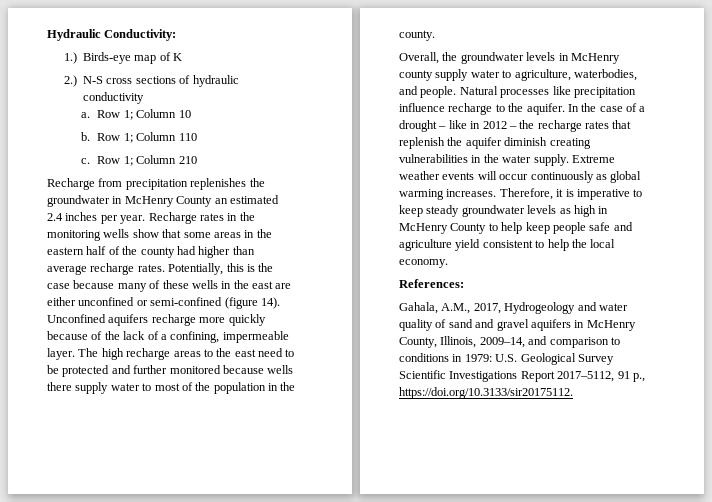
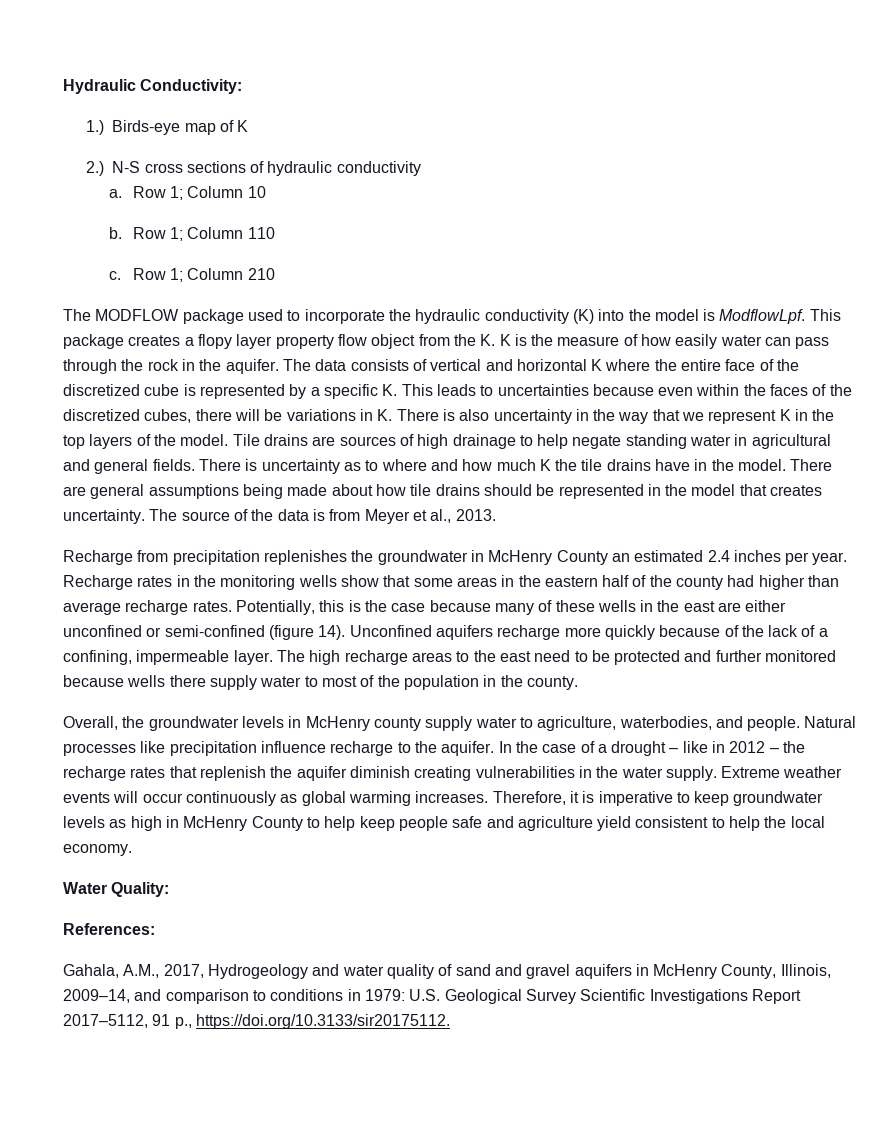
+ The MODFLOW package used to incorporate the hydraulic conductivity (K) into the model is ModflowLpf. This package creates a flopy layer property flow object from the K. K is the measure of how easily water can pass through the rock in the aquifer. The data consists of vertical and horizontal K where the entire face of the discretized cube is represented by a specific K. This leads to uncertainties because even within the faces of the discretized cubes, there will be variations in K. There is also uncertainty in the way that we represent K in the top layers of the model. Tile drains are sources of high drainage to help negate standing water in agricultural and general fields. There is uncertainty as to where and how much K the tile drains have in the model. There are general assumptions being made about how tile drains should be represented in the model that creates uncertainty. The source of the data is from Meyer et al., 2013.
- Therefore, it is imperative to keep steady groundwater levels as high in McHenry County to help keep people safe and agriculture yield consistent to help the local economy.
+ Therefore, it is imperative to keep groundwater levels as high in McHenry County to help keep people safe and agriculture yield consistent to help the local economy.
+ Water Quality:

